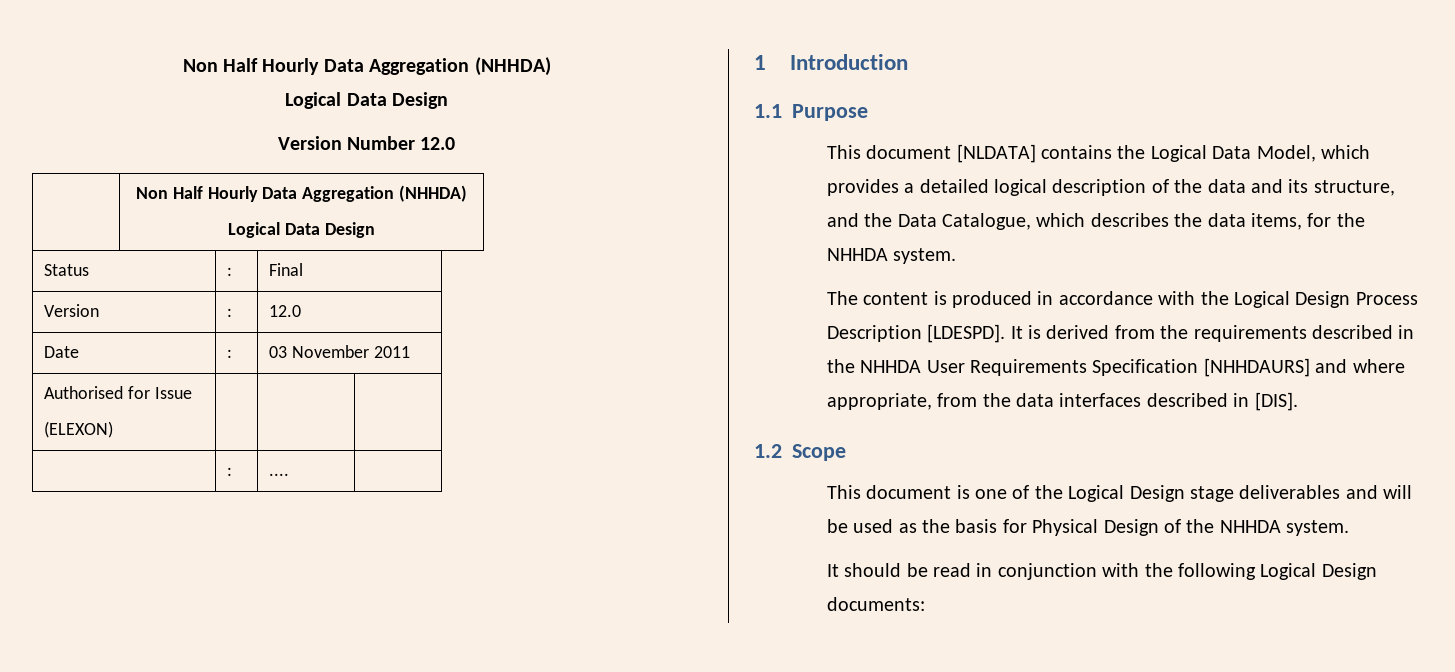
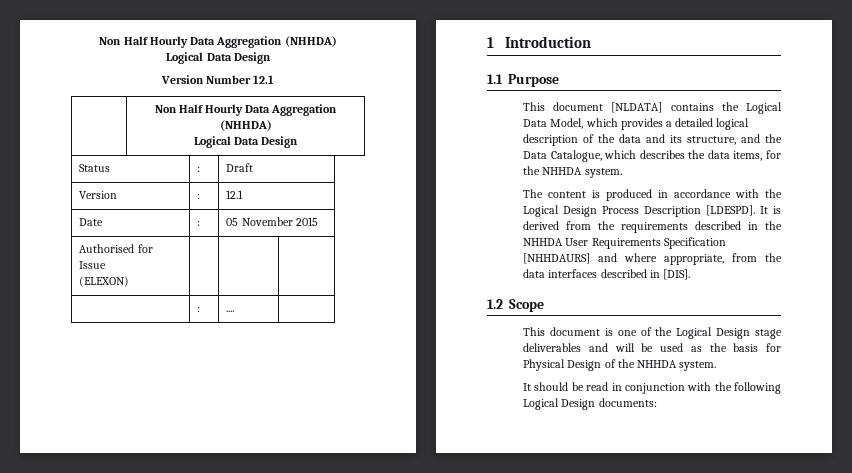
- Version Number 12.0
+ Version Number 12.1
- Status | : | Final
+ Status | : | Draft
- Version | : | 12.0
+ Version | : | 12.1
- Date | : | 03 November 2011
+ Date | : | 05 November 2015

